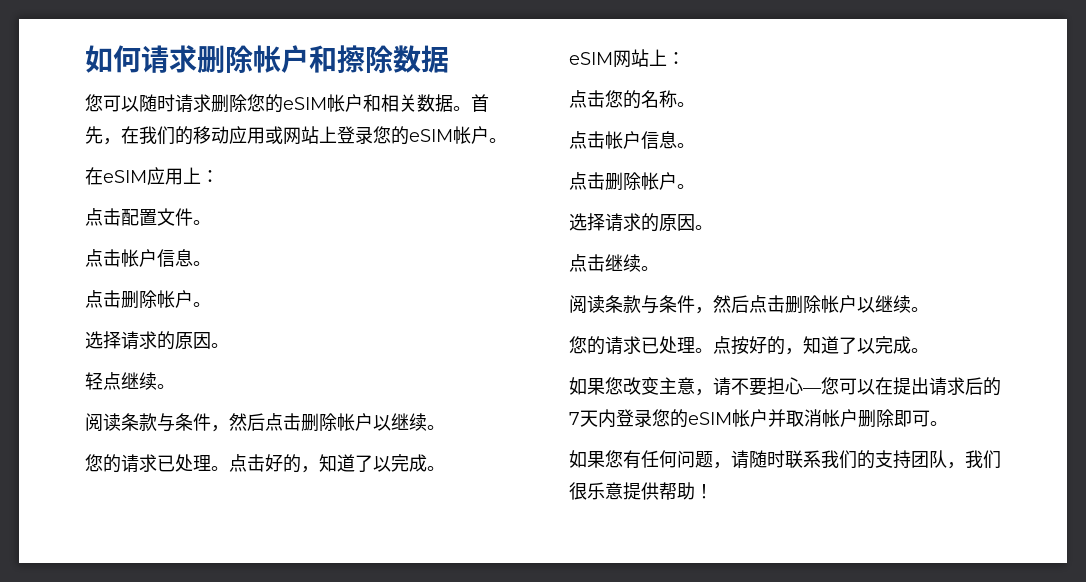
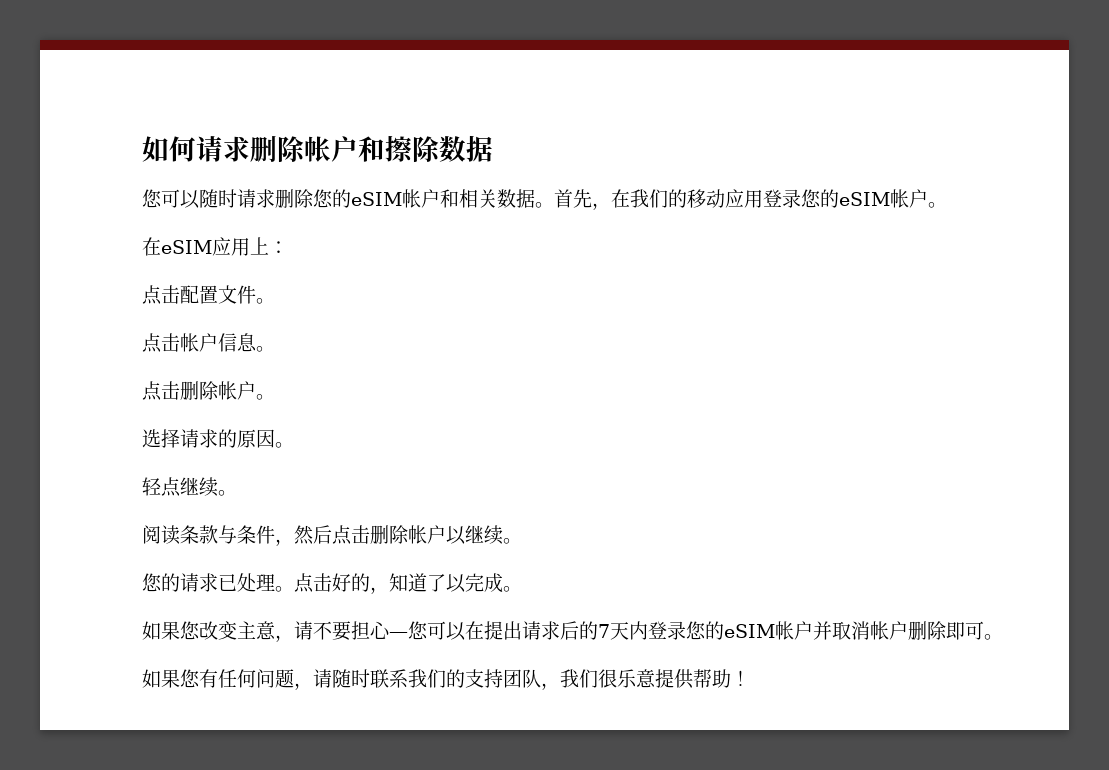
- 首先，在我们的移动应用或网站上登录您的eSIM帐户。
+ 首先，在我们的移动应用登录您的eSIM帐户。
- eSIM网站上：
- 点击您的名称。
- 点击帐户信息。
- 点击删除帐户。
- 选择请求的原因。
- 点击继续。
- 阅读条款与条件，然后点击删除帐户以继续。
- 您的请求已处理。点按好的，知道了以完成。

